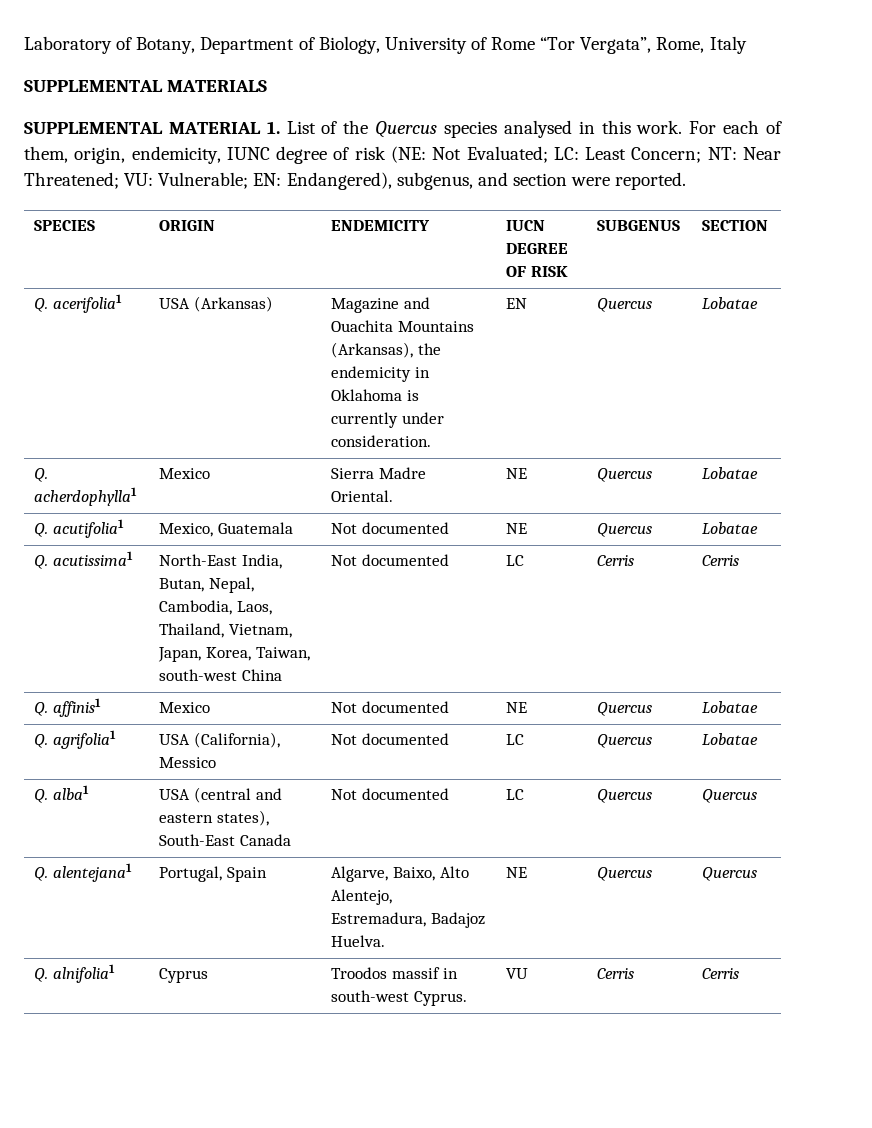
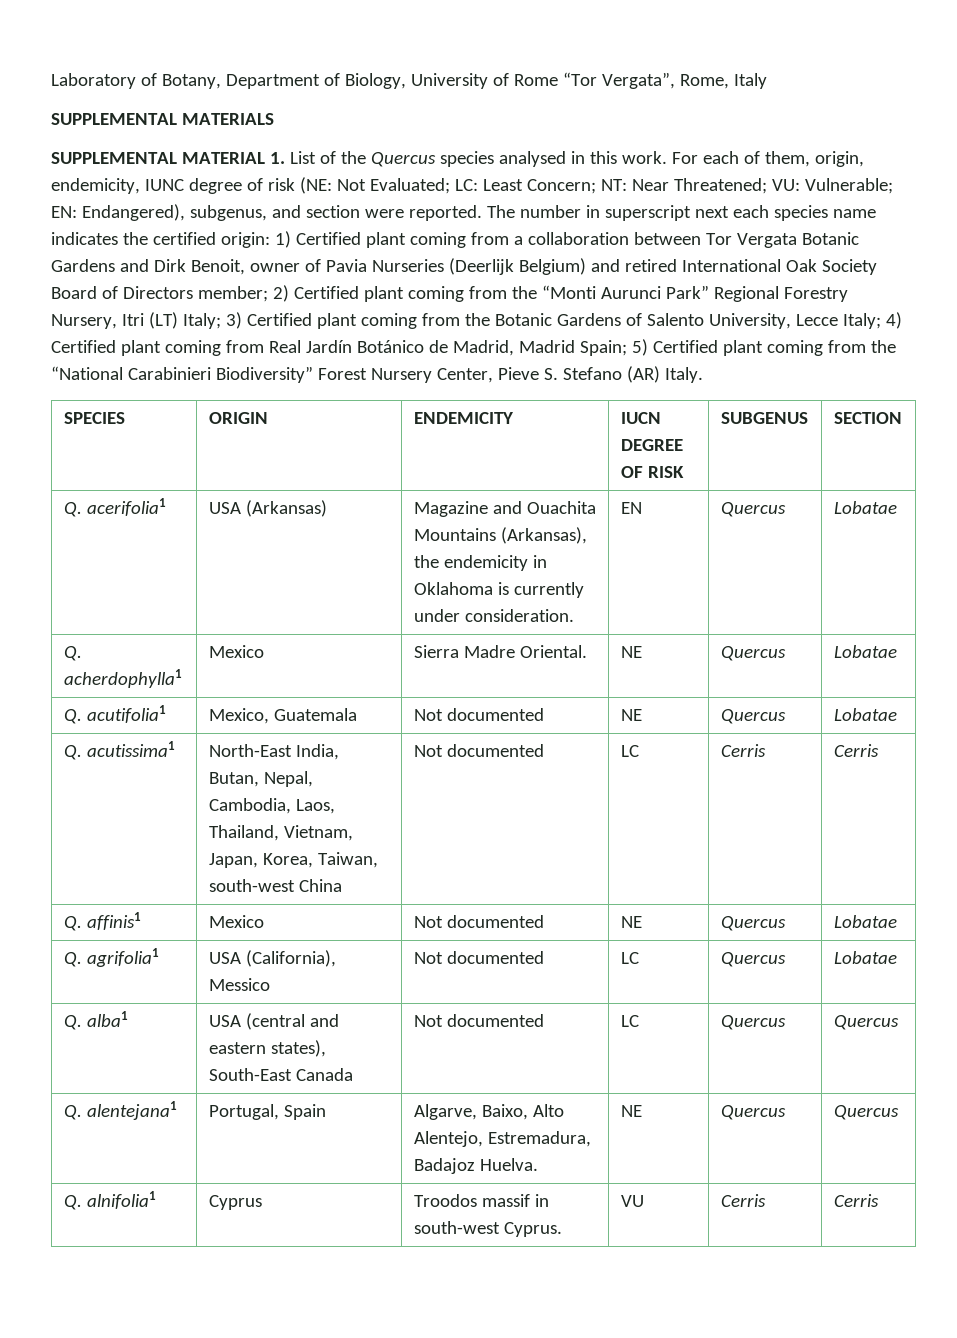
+ The number in superscript next each species name indicates the certified origin: 1) Certified plant coming from a collaboration between Tor Vergata Botanic Gardens and Dirk Benoit, owner of Pavia Nurseries (Deerlijk Belgium) and retired International Oak Society Board of Directors member; 2) Certified plant coming from the “Monti Aurunci Park” Regional Forestry Nursery, Itri (LT) Italy; 3) Certified plant coming from the Botanic Gardens of Salento University, Lecce Italy; 4) Certified plant coming from Real Jardín Botánico de Madrid, Madrid Spain; 5) Certified plant coming from the “National Carabinieri Biodiversity” Forest Nursery Center, Pieve S. Stefano (AR) Italy.

